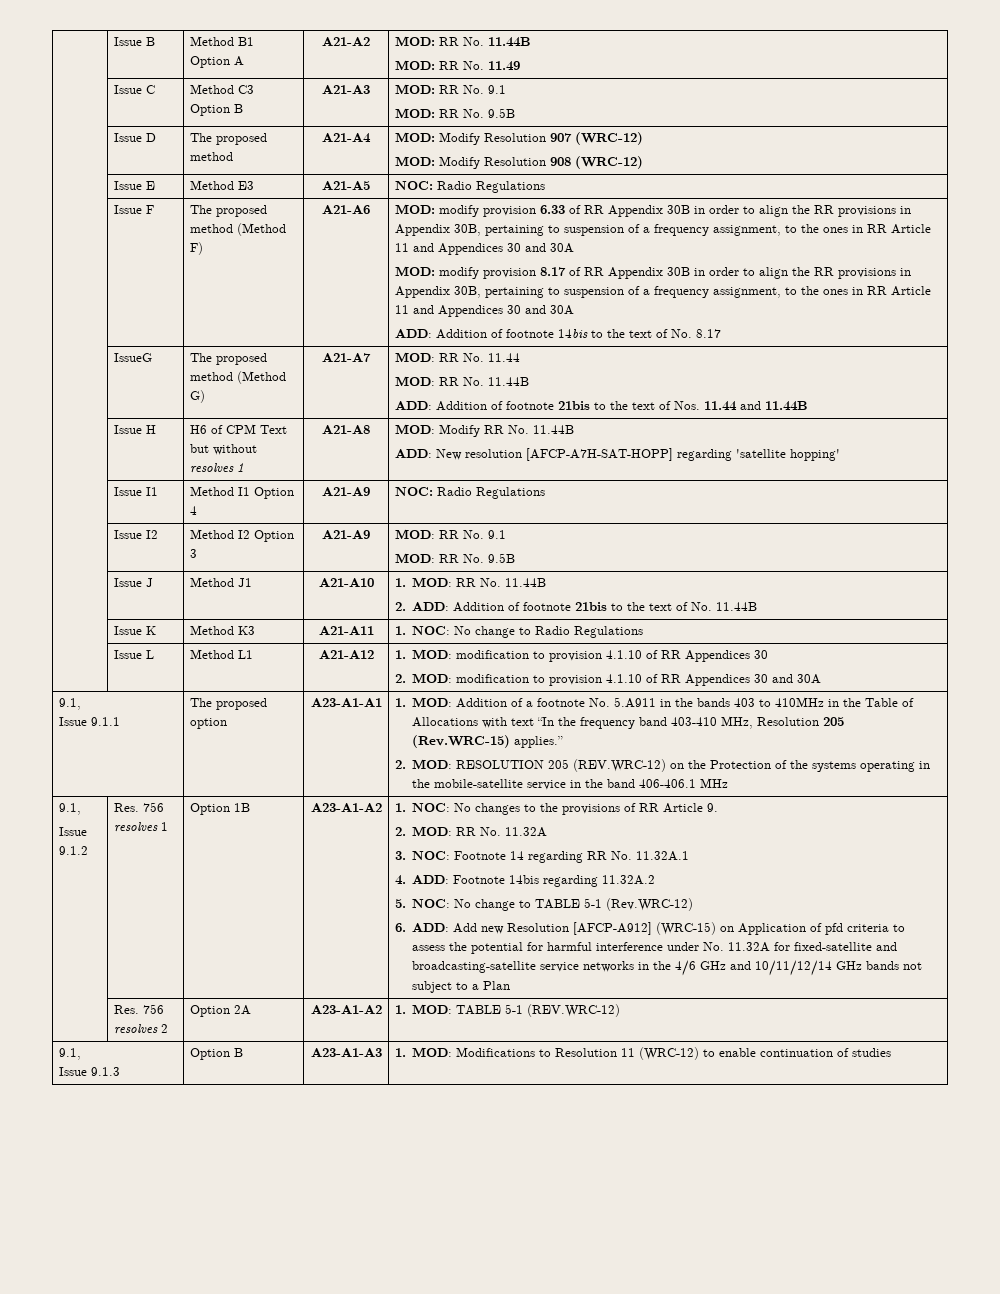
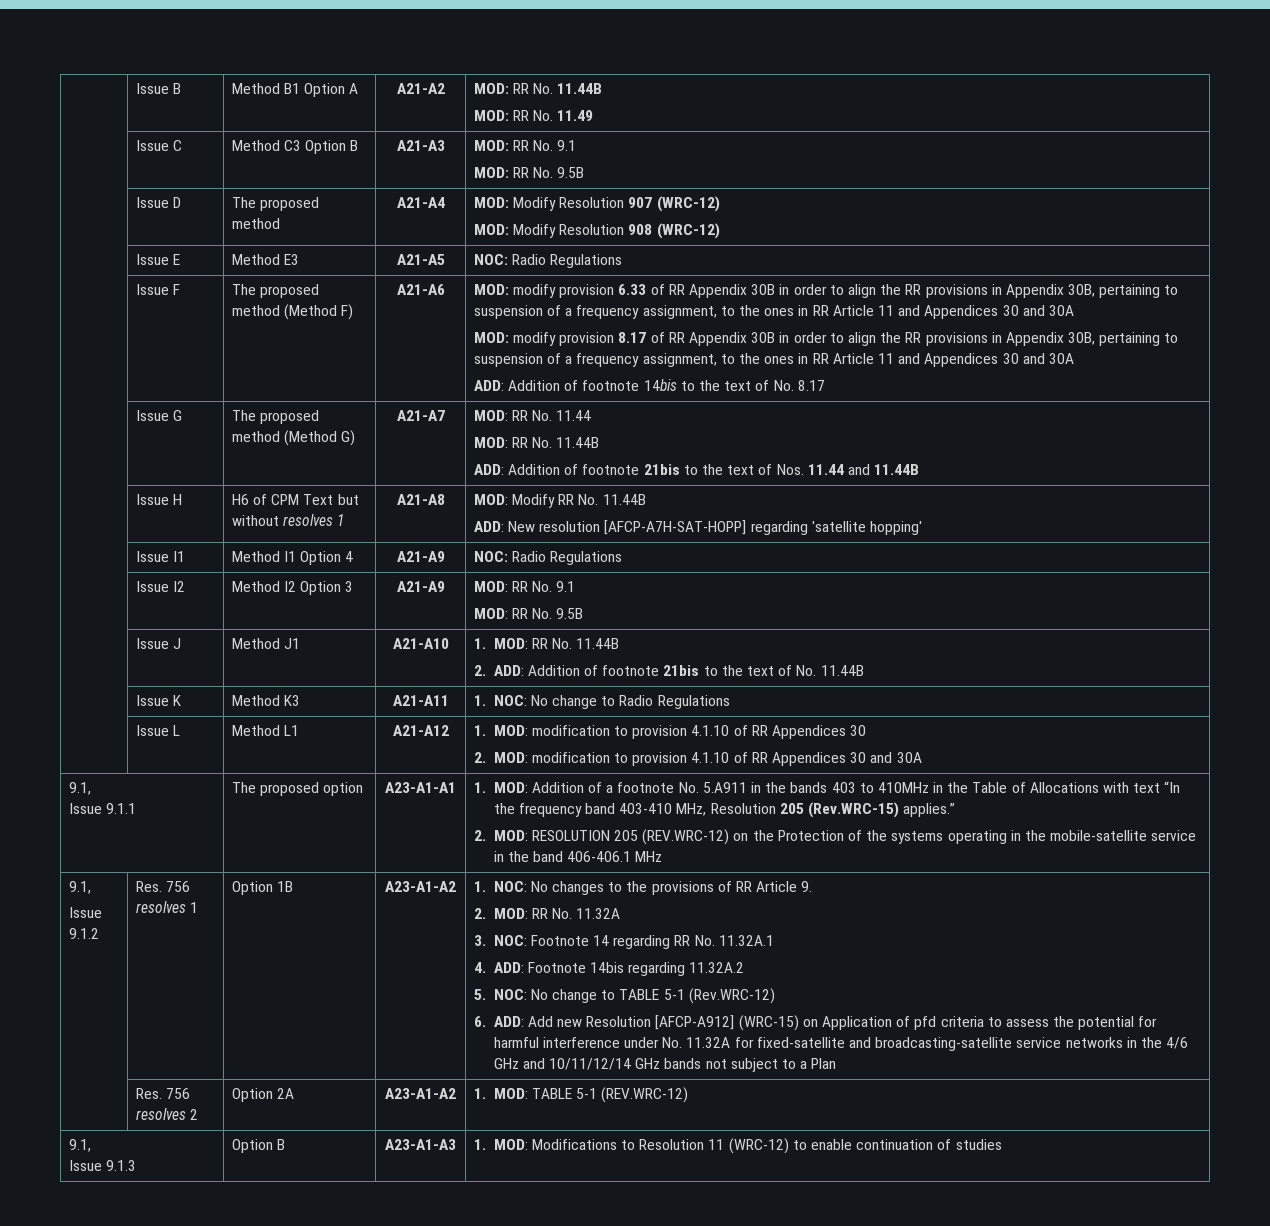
- | IssueG | The proposed method (Method G) | A21-A7 | MOD: RR No. 11.44
+ | Issue G | The proposed method (Method G) | A21-A7 | MOD: RR No. 11.44

